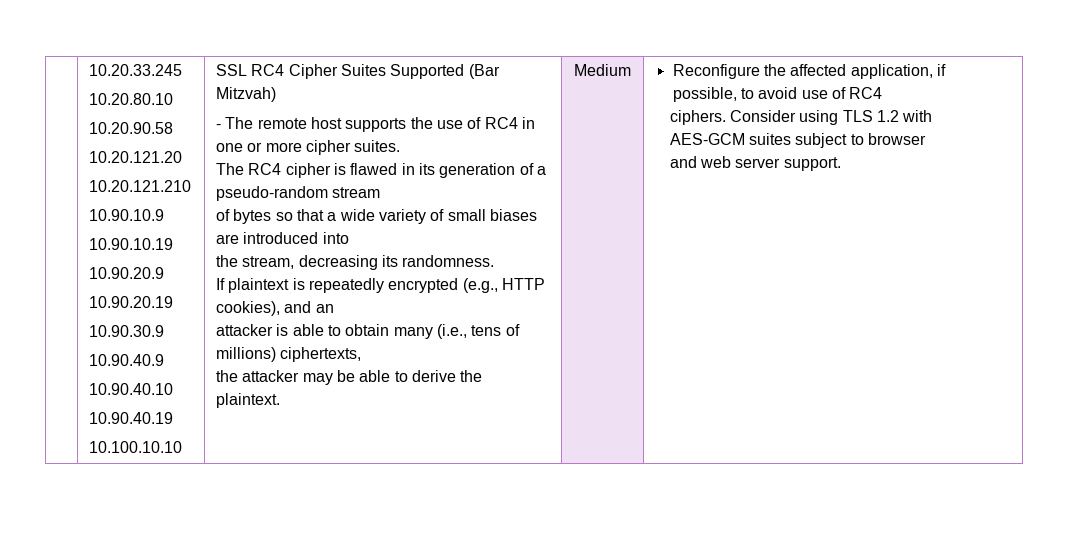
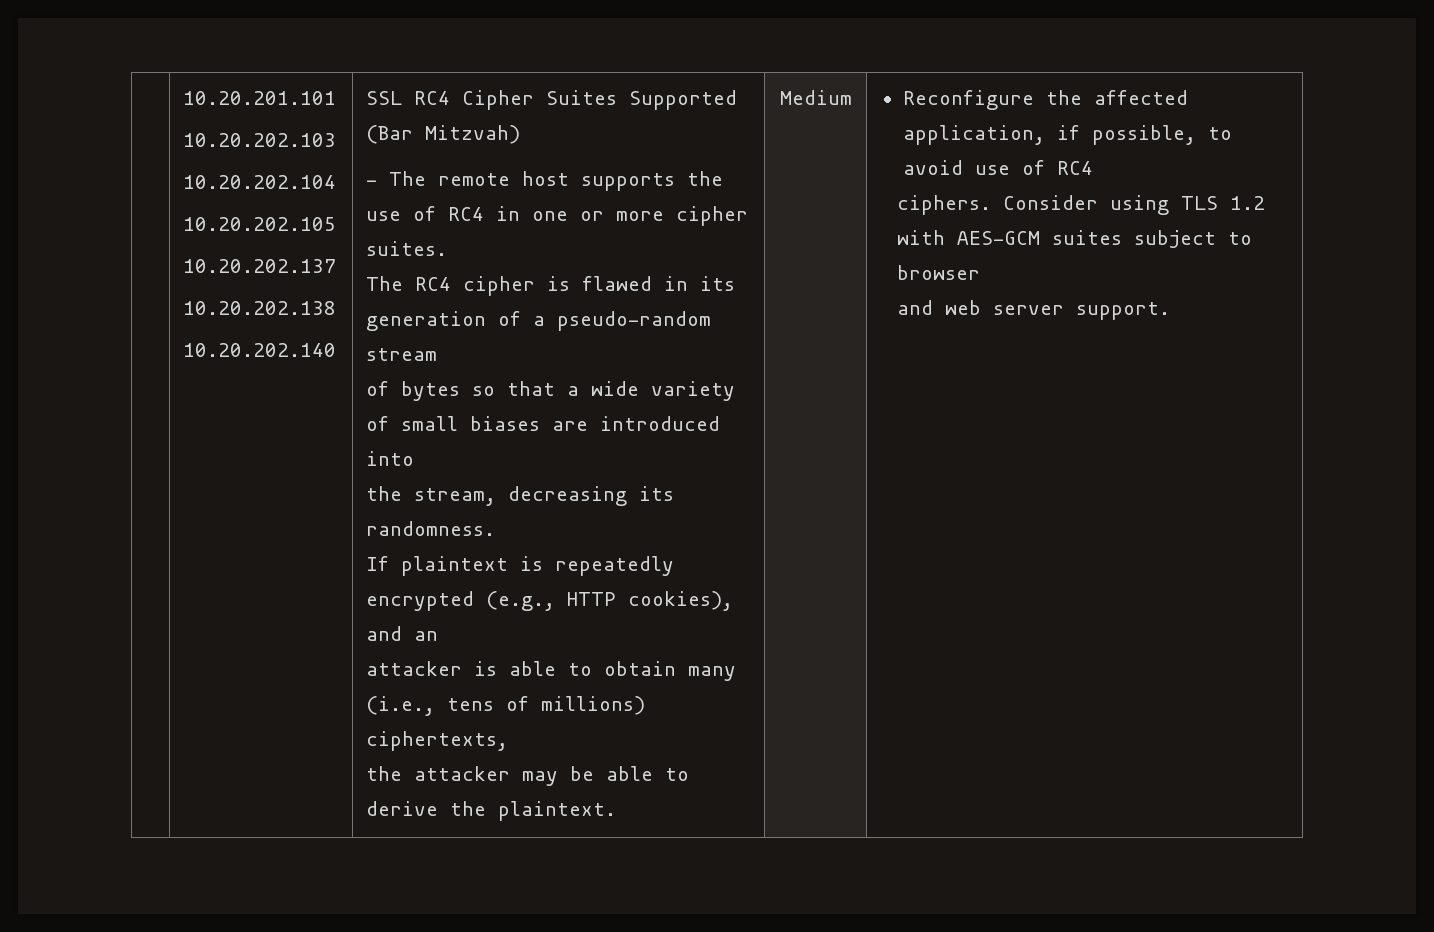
- 10.20.33.245
- 10.20.80.10
- 10.20.90.58
- 10.20.121.20
- 10.20.121.210
- 10.90.10.9
- 10.90.10.19
- 10.90.20.9
- 10.90.20.19
- 10.90.30.9
- 10.90.40.9
- 10.90.40.10
- 10.90.40.19
- 10.100.10.10
+ 10.20.201.101
+ 10.20.202.103
+ 10.20.202.104
+ 10.20.202.105
+ 10.20.202.137
+ 10.20.202.138
+ 10.20.202.140

